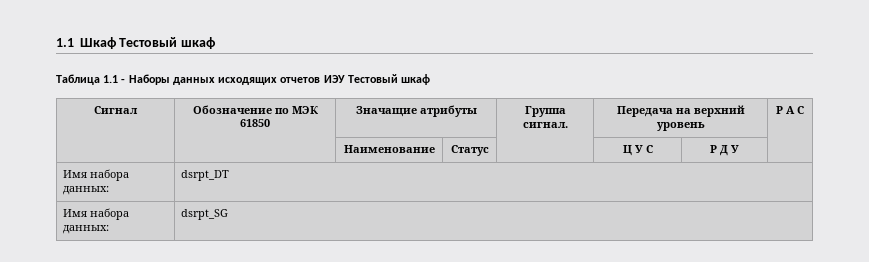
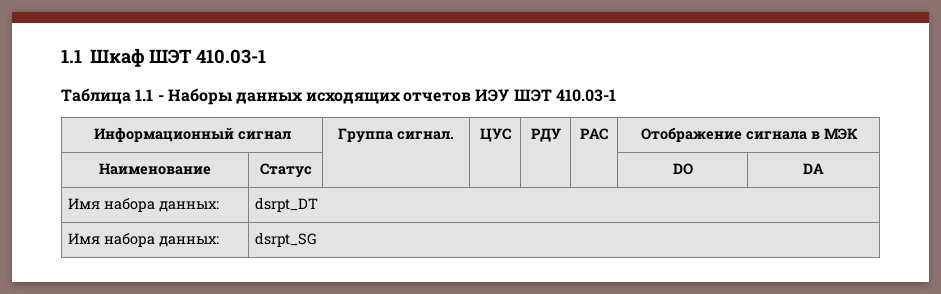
- 1.1 Шкаф Тестовый шкаф
+ 1.1 Шкаф ШЭТ 410.03-1
- Таблица 1.1 - Наборы данных исходящих отчетов ИЭУ Тестовый шкаф
- Сигнал | Обозначение по МЭК 61850 | Значащие атрибуты | Группа сигнал. | Передача на верхний уровень | Р А С
- | | Наименование | Статус | | Ц У С | Р Д У |
+ Таблица 1.1 - Наборы данных исходящих отчетов ИЭУ ШЭТ 410.03-1
+ Информационный сигнал | Группа сигнал. | ЦУС | РДУ | РАС | Отображение сигнала в МЭК
+ Наименование | Статус | | | | | DO | DA

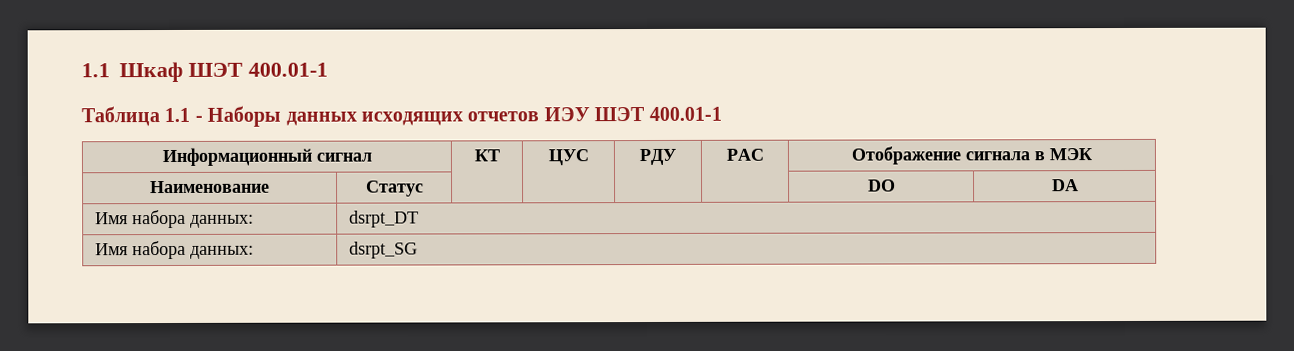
- 1.1 Шкаф ШЭТ 410.03-1
+ 1.1 Шкаф ШЭТ 400.01-1
- Таблица 1.1 - Наборы данных исходящих отчетов ИЭУ ШЭТ 410.03-1
+ Таблица 1.1 - Наборы данных исходящих отчетов ИЭУ ШЭТ 400.01-1
- Информационный сигнал | Группа сигнал. | ЦУС | РДУ | РАС | Отображение сигнала в МЭК
+ Информационный сигнал | КТ | ЦУС | РДУ | РАС | Отображение сигнала в МЭК

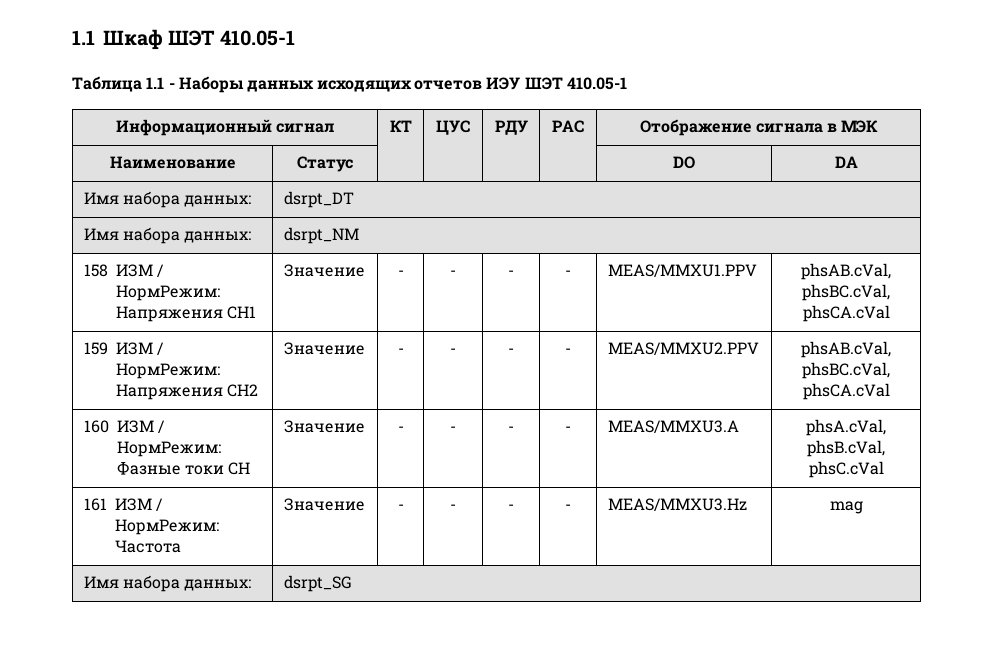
- 1.1 Шкаф ШЭТ 400.01-1
+ 1.1 Шкаф ШЭТ 410.05-1
- Таблица 1.1 - Наборы данных исходящих отчетов ИЭУ ШЭТ 400.01-1
+ Таблица 1.1 - Наборы данных исходящих отчетов ИЭУ ШЭТ 410.05-1
+ Имя набора данных: | dsrpt_NM
+ 158 ИЗМ / НормРежим: Напряжения СН1 | Значение | - | - | - | - | MEAS/MMXU1.PPV | phsAB.cVal, phsBC.cVal, phsCA.cVal
+ 159 ИЗМ / НормРежим: Напряжения СН2 | Значение | - | - | - | - | MEAS/MMXU2.PPV | phsAB.cVal, phsBC.cVal, phsCA.cVal
+ 160 ИЗМ / НормРежим: Фазные токи СН | Значение | - | - | - | - | MEAS/MMXU3.A | phsA.cVal, phsB.cVal, phsC.cVal
+ 161 ИЗМ / НормРежим: Частота | Значение | - | - | - | - | MEAS/MMXU3.Hz | mag

